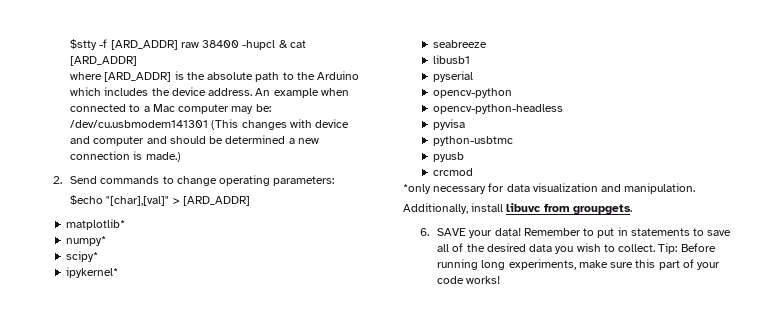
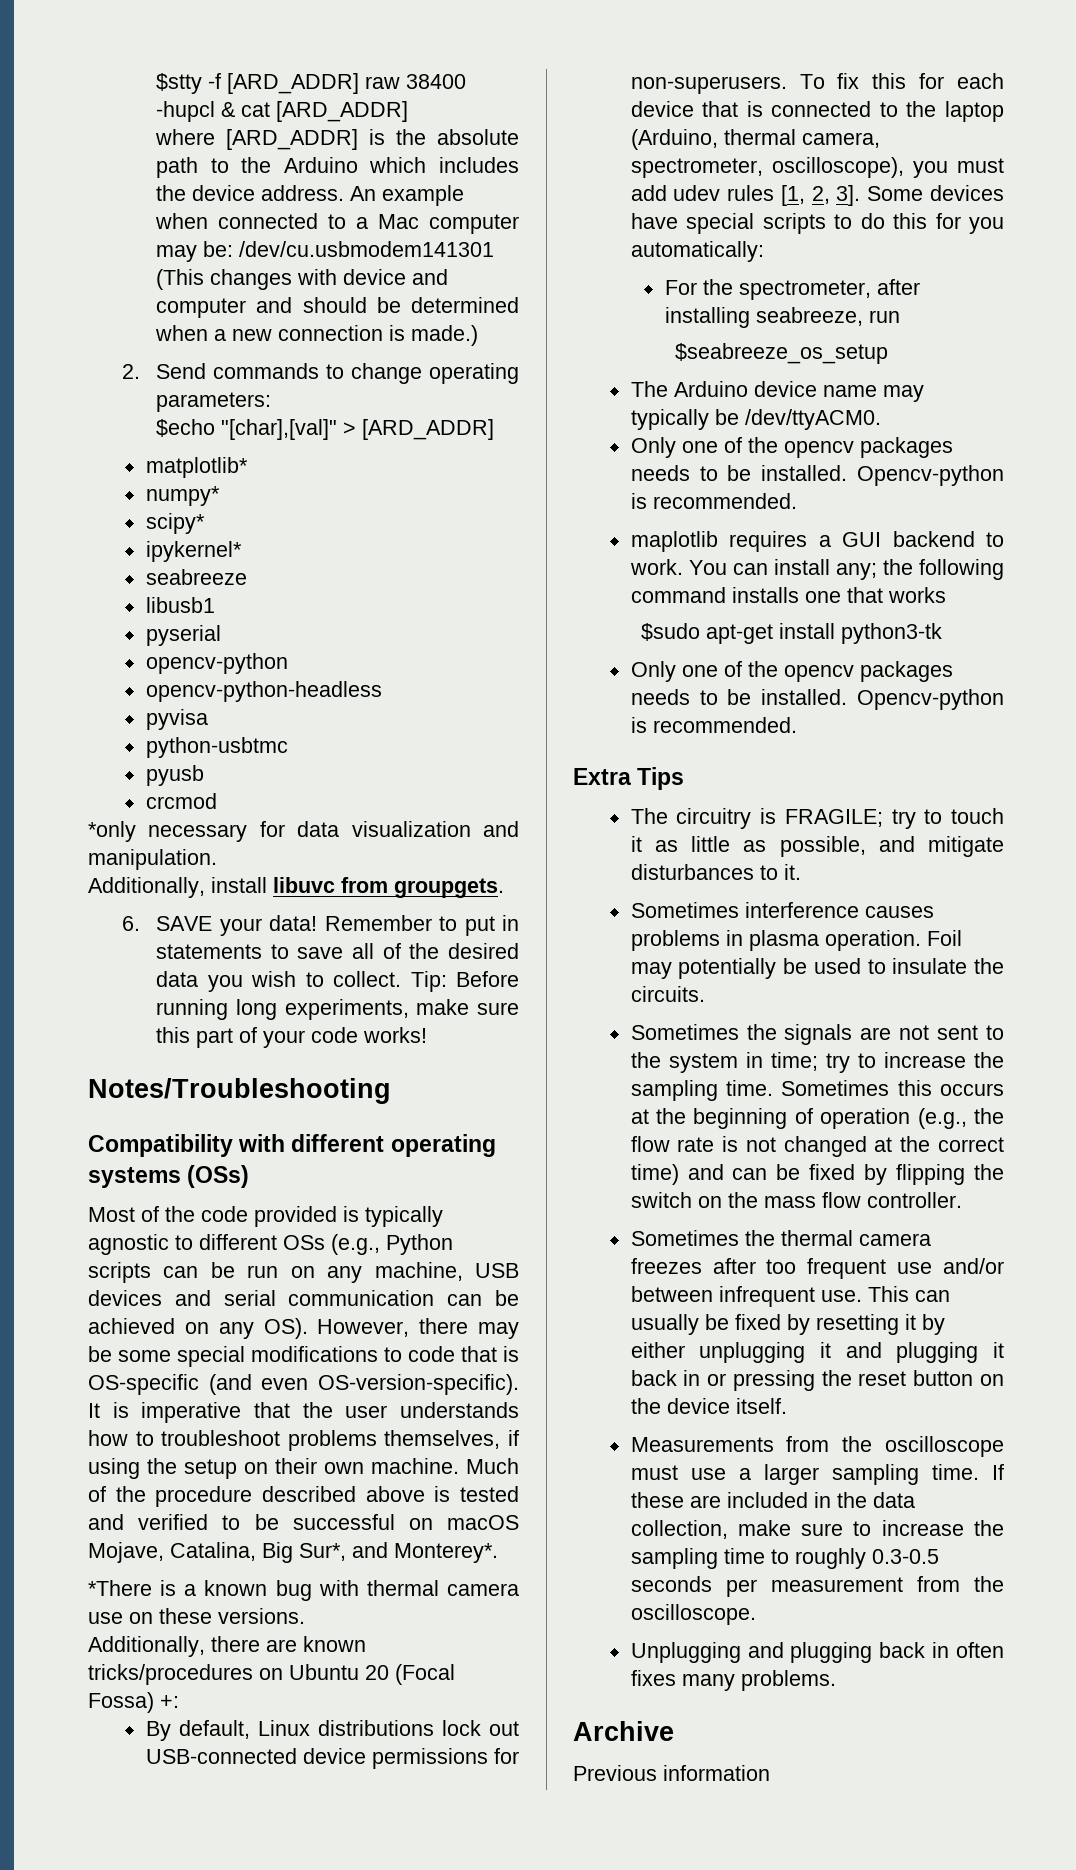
- An example when connected to a Mac computer may be: /dev/cu.usbmodem141301 (This changes with device and computer and should be determined a new connection is made.)
+ An example when connected to a Mac computer may be: /dev/cu.usbmodem141301 (This changes with device and computer and should be determined when a new connection is made.)
+ Notes/Troubleshooting
+ Compatibility with different operating systems (OSs)
+ Most of the code provided is typically agnostic to different OSs (e.g., Python scripts can be run on any machine, USB devices and serial communication can be achieved on any OS). However, there may be some special modifications to code that is OS-specific (and even OS-version-specific). It is imperative that the user understands how to troubleshoot problems themselves, if using the setup on their own machine. Much of the procedure described above is tested and verified to be successful on macOS Mojave, Catalina, Big Sur*, and Monterey*.
+ *There is a known bug with thermal camera use on these versions.
+ Additionally, there are known tricks/procedures on Ubuntu 20 (Focal Fossa) +:
+ By default, Linux distributions lock out USB-connected device permissions for non-superusers. To fix this for each device that is connected to the laptop (Arduino, thermal camera, spectrometer, oscilloscope), you must add udev rules [1, 2, 3]. Some devices have special scripts to do this for you automatically:
+ For the spectrometer, after installing seabreeze, run
+ $seabreeze_os_setup
+ The Arduino device name may typically be /dev/ttyACM0.
+ Only one of the opencv packages needs to be installed. Opencv-python is recommended.
+ maplotlib requires a GUI backend to work. You can install any; the following command installs one that works
+ $sudo apt-get install python3-tk
+ Only one of the opencv packages needs to be installed. Opencv-python is recommended.
+ Extra Tips
+ The circuitry is FRAGILE; try to touch it as little as possible, and mitigate disturbances to it.
+ Sometimes interference causes problems in plasma operation. Foil may potentially be used to insulate the circuits.
+ Sometimes the signals are not sent to the system in time; try to increase the sampling time. Sometimes this occurs at the beginning of operation (e.g., the flow rate is not changed at the correct time) and can be fixed by flipping the switch on the mass flow controller.
+ Sometimes the thermal camera freezes after too frequent use and/or between infrequent use. This can usually be fixed by resetting it by either unplugging it and plugging it back in or pressing the reset button on the device itself.
+ Measurements from the oscilloscope must use a larger sampling time. If these are included in the data collection, make sure to increase the sampling time to roughly 0.3-0.5 seconds per measurement from the oscilloscope.
+ Unplugging and plugging back in often fixes many problems.
+ Archive
+ Previous information

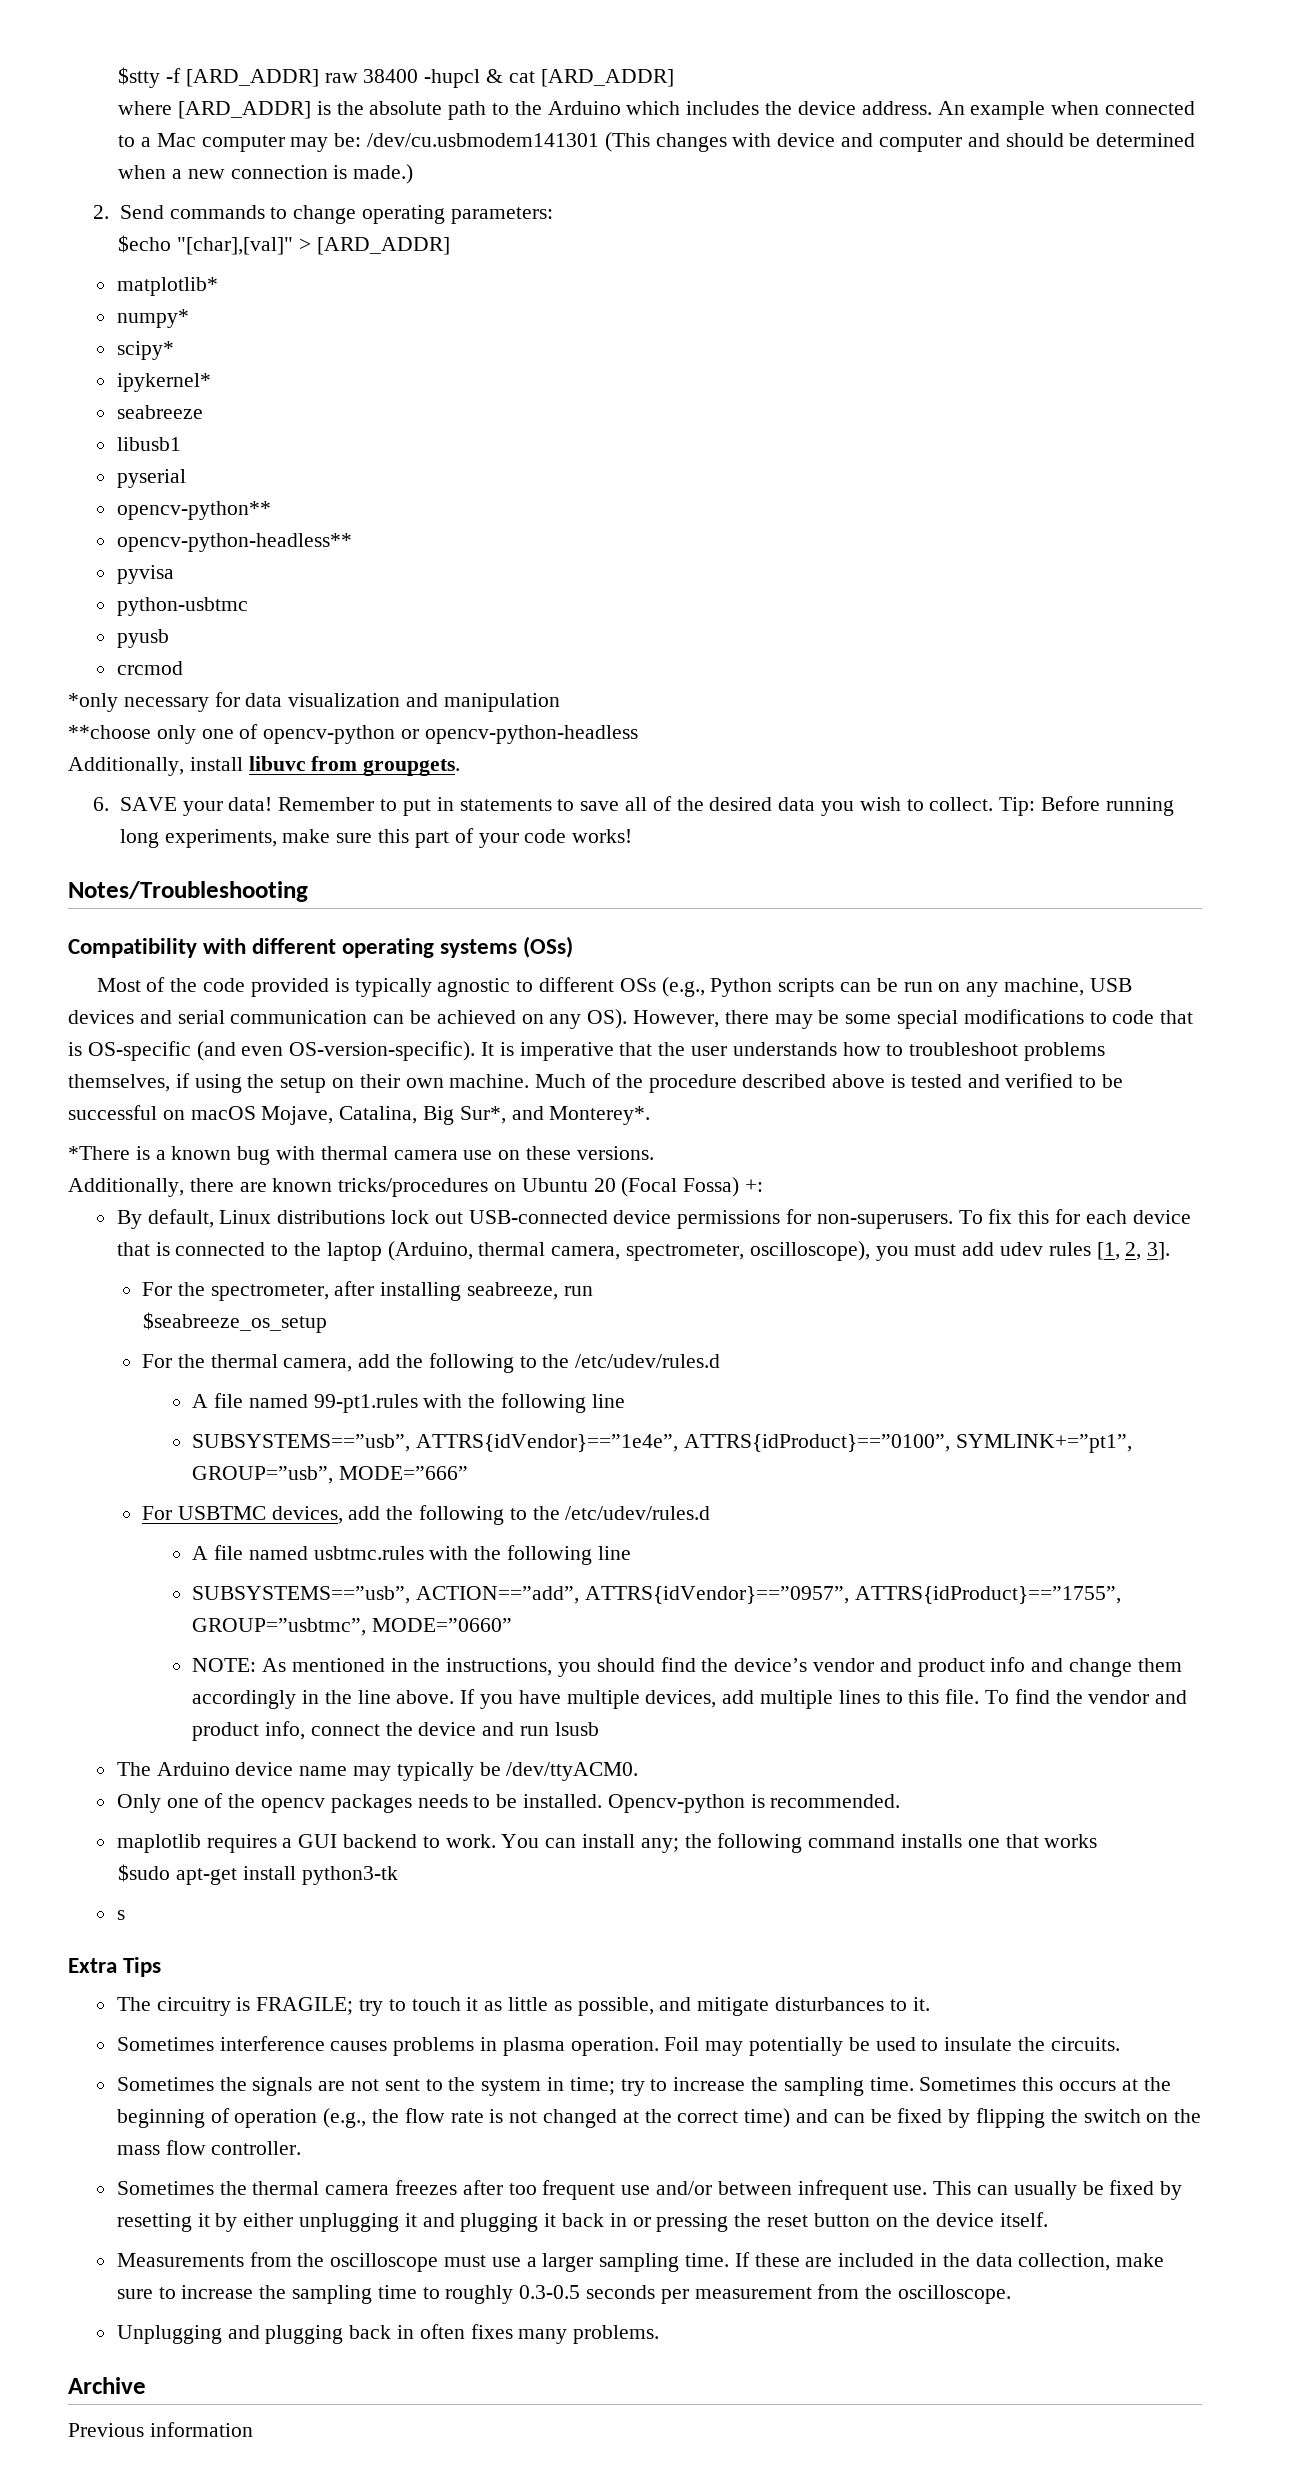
- opencv-python
- opencv-python-headless
+ opencv-python**
+ opencv-python-headless**
- *only necessary for data visualization and manipulation.
+ *only necessary for data visualization and manipulation
+ **choose only one of opencv-python or opencv-python-headless
- Some devices have special scripts to do this for you automatically:
+ For the thermal camera, add the following to the /etc/udev/rules.d
+ A file named 99-pt1.rules with the following line
+ SUBSYSTEMS==”usb”, ATTRS{idVendor}==”1e4e”, ATTRS{idProduct}==”0100”, SYMLINK+=”pt1”, GROUP=”usb”, MODE=”666”
+ For USBTMC devices, add the following to the /etc/udev/rules.d
+ A file named usbtmc.rules with the following line
+ SUBSYSTEMS==”usb”, ACTION==”add”, ATTRS{idVendor}==”0957”, ATTRS{idProduct}==”1755”, GROUP=”usbtmc”, MODE=”0660”
+ NOTE: As mentioned in the instructions, you should find the device’s vendor and product info and change them accordingly in the line above. If you have multiple devices, add multiple lines to this file. To find the vendor and product info, connect the device and run lsusb
  $sudo apt-get install python3-tk
- Only one of the opencv packages needs to be installed. Opencv-python is recommended.
+ s

